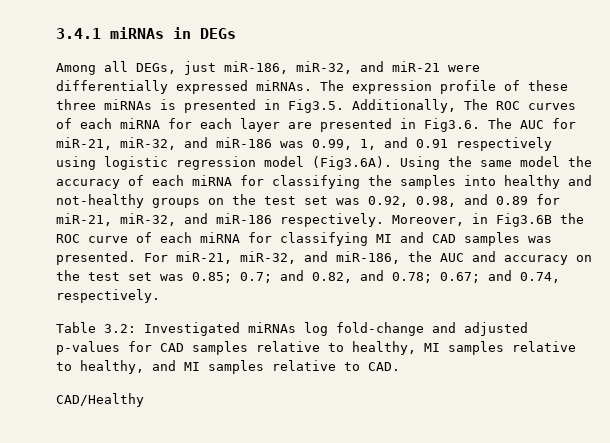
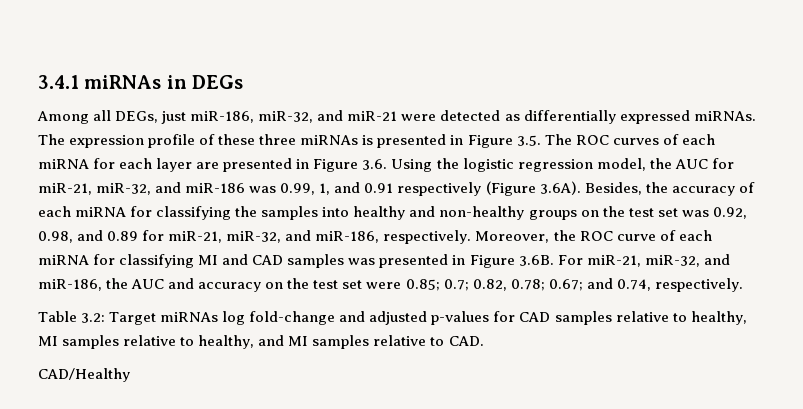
- Among all DEGs, just miR-186, miR-32, and miR-21 were differentially expressed miRNAs.
+ Among all DEGs, just miR-186, miR-32, and miR-21 were detected as differentially expressed miRNAs.
- The expression profile of these three miRNAs is presented in Fig3.5. Additionally, The ROC curves of each miRNA for each layer are presented in Fig3.6. The AUC for miR-21, miR-32, and miR-186 was 0.99, 1, and 0.91 respectively using logistic regression model (Fig3.6A). Using the same model the accuracy of each miRNA for classifying the samples into healthy and not-healthy groups on the test set was 0.92, 0.98, and 0.89 for miR-21, miR-32, and miR-186 respectively.
+ The expression profile of these three miRNAs is presented in Figure 3.5. The ROC curves of each miRNA for each layer are presented in Figure 3.6. Using the logistic regression model, the AUC for miR-21, miR-32, and miR-186 was 0.99, 1, and 0.91 respectively (Figure 3.6A). Besides, the accuracy of each miRNA for classifying the samples into healthy and non-healthy groups on the test set was 0.92, 0.98, and 0.89 for miR-21, miR-32, and miR-186, respectively.
- Moreover, in Fig3.6B the ROC curve of each miRNA for classifying MI and CAD samples was presented. For miR-21, miR-32, and miR-186, the AUC and accuracy on the test set was 0.85; 0.7; and 0.82, and 0.78; 0.67; and 0.74, respectively.
+ Moreover, the ROC curve of each miRNA for classifying MI and CAD samples was presented in Figure 3.6B. For miR-21, miR-32, and miR-186, the AUC and accuracy on the test set were 0.85; 0.7; 0.82, 0.78; 0.67; and 0.74, respectively.
- Table 3.2: Investigated miRNAs log fold-change and adjusted p-values for CAD samples relative to healthy, MI samples relative to healthy, and MI samples relative to CAD.
+ Table 3.2: Target miRNAs log fold-change and adjusted p-values for CAD samples relative to healthy, MI samples relative to healthy, and MI samples relative to CAD.

